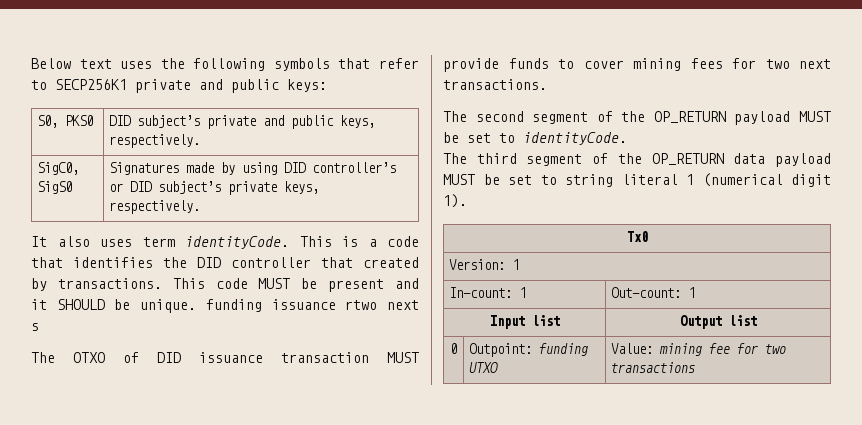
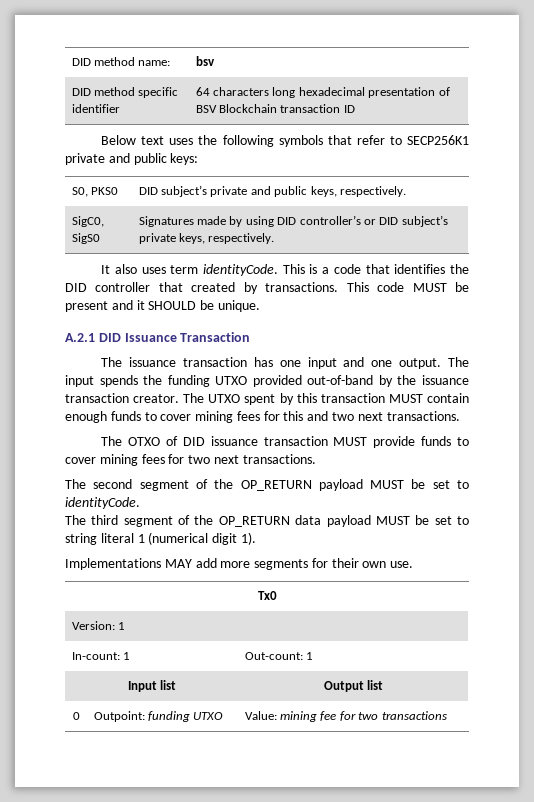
+ DID method name: | bsv
+ DID method specific identifier | 64 characters long hexadecimal presentation of BSV Blockchain transaction ID
- This code MUST be present and it SHOULD be unique. funding issuance rtwo next s
+ This code MUST be present and it SHOULD be unique.
+ A.2.1 DID Issuance Transaction
+ The issuance transaction has one input and one output. The input spends the funding UTXO provided out-of-band by the issuance transaction creator. The UTXO spent by this transaction MUST contain enough funds to cover mining fees for this and two next transactions.
+ Implementations MAY add more segments for their own use.

